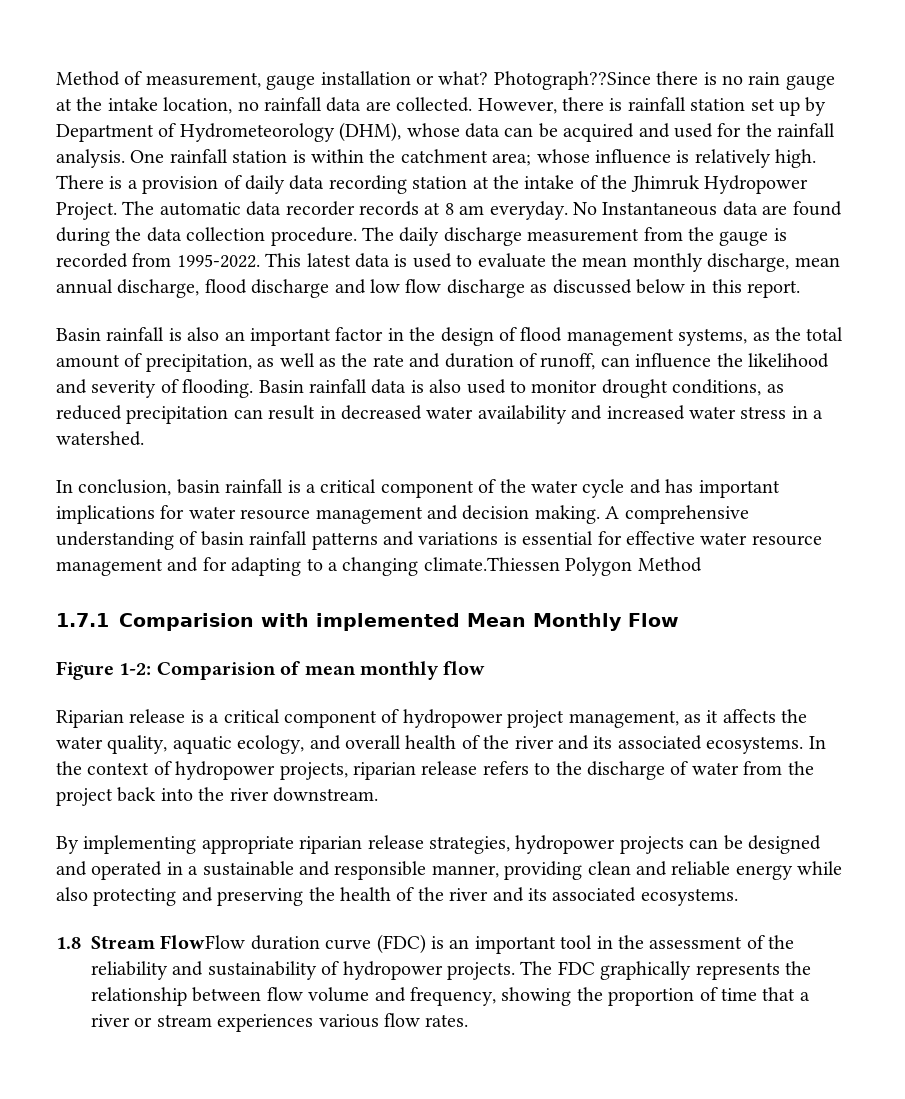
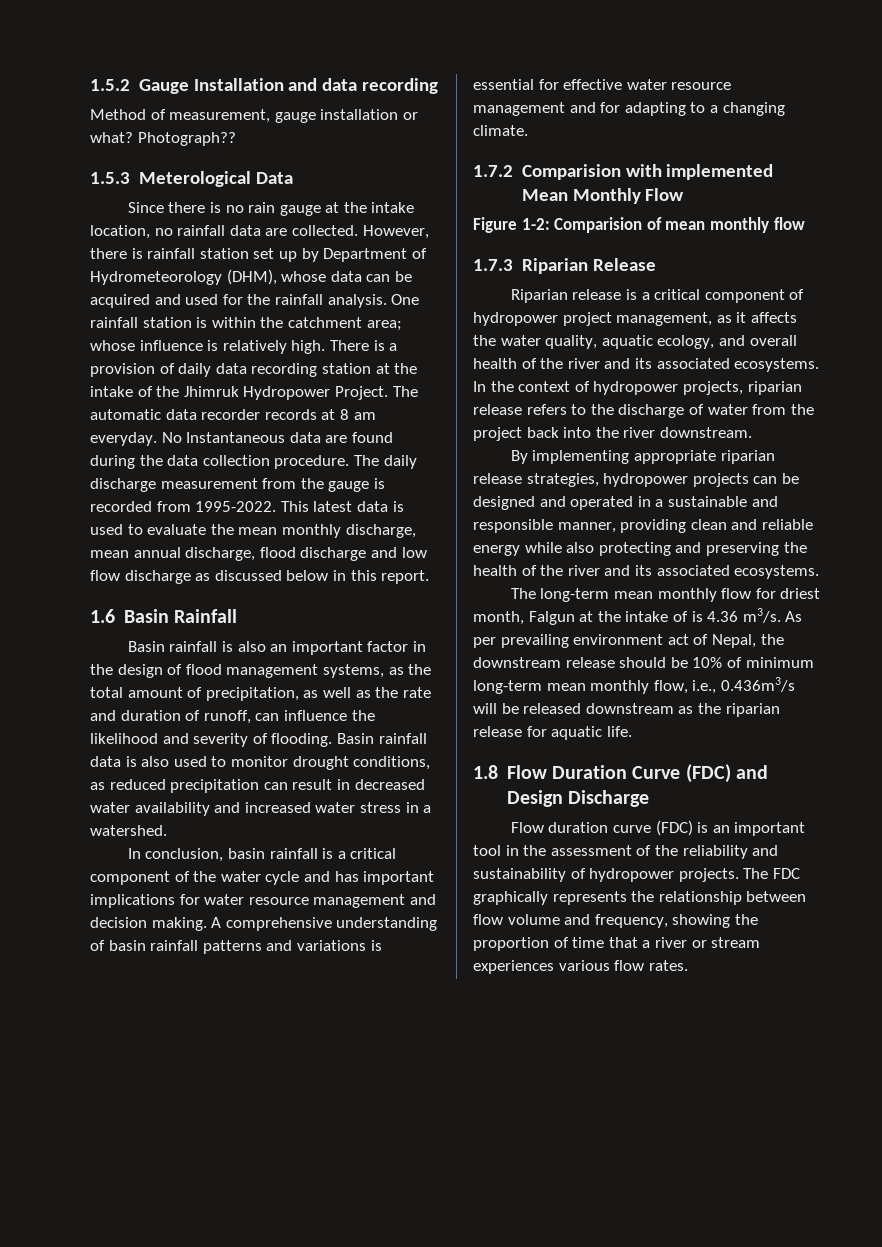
+ 1.5.2 Gauge Installation and data recording
- Photograph??Since there is no rain gauge at the intake location, no rainfall data are collected.
+ Photograph??
+ 1.5.3 Meterological Data
+ Since there is no rain gauge at the intake location, no rainfall data are collected.
+ 1.6 Basin Rainfall
- A comprehensive understanding of basin rainfall patterns and variations is essential for effective water resource management and for adapting to a changing climate.Thiessen Polygon Method
- 1.7.1 Comparision with implemented Mean Monthly Flow
+ A comprehensive understanding of basin rainfall patterns and variations is essential for effective water resource management and for adapting to a changing climate.
+ 1.7.2 Comparision with implemented Mean Monthly Flow
+ 1.7.3 Riparian Release
- 1.8 Stream FlowFlow duration curve (FDC) is an important tool in the assessment of the reliability and sustainability of hydropower projects.
+ The long-term mean monthly flow for driest month, Falgun at the intake of is 4.36 m3/s. As per prevailing environment act of Nepal, the downstream release should be 10% of minimum long-term mean monthly flow, i.e., 0.436m3/s will be released downstream as the riparian release for aquatic life.
+ 1.8 Flow Duration Curve (FDC) and Design Discharge
+ Flow duration curve (FDC) is an important tool in the assessment of the reliability and sustainability of hydropower projects.

